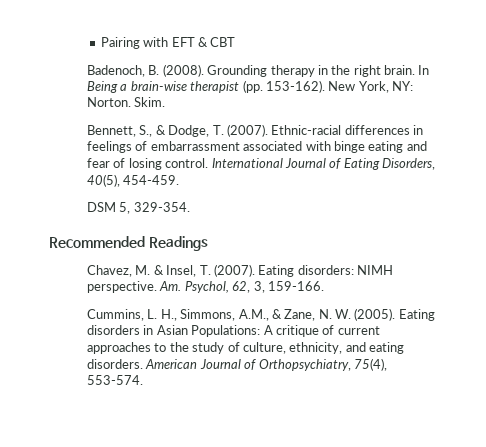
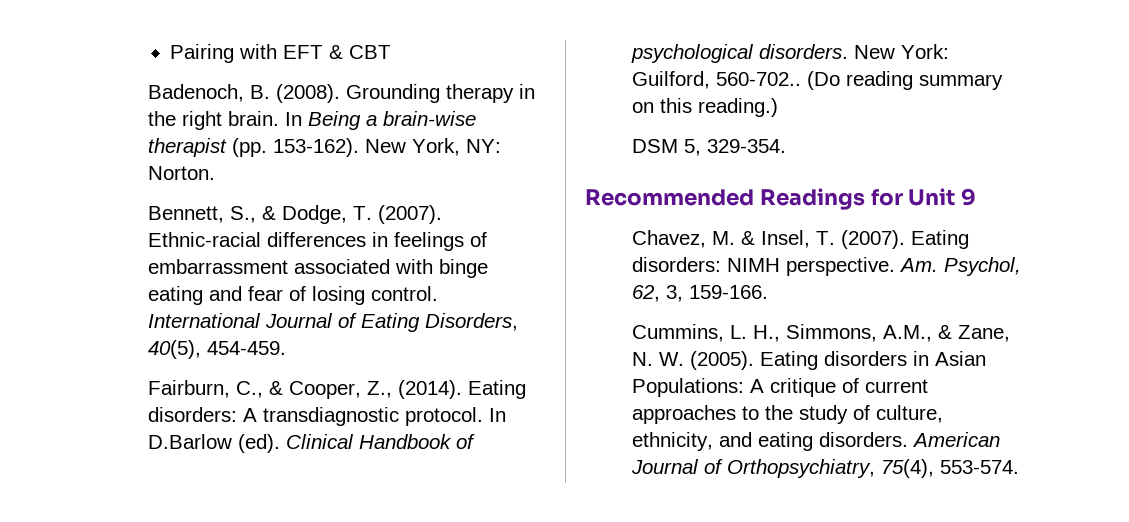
- Skim.
+ Fairburn, C., & Cooper, Z., (2014). Eating disorders: A transdiagnostic protocol. In D.Barlow (ed). Clinical Handbook of psychological disorders. New York: Guilford, 560-702.. (Do reading summary on this reading.)
- Recommended Readings
+ Recommended Readings for Unit 9

